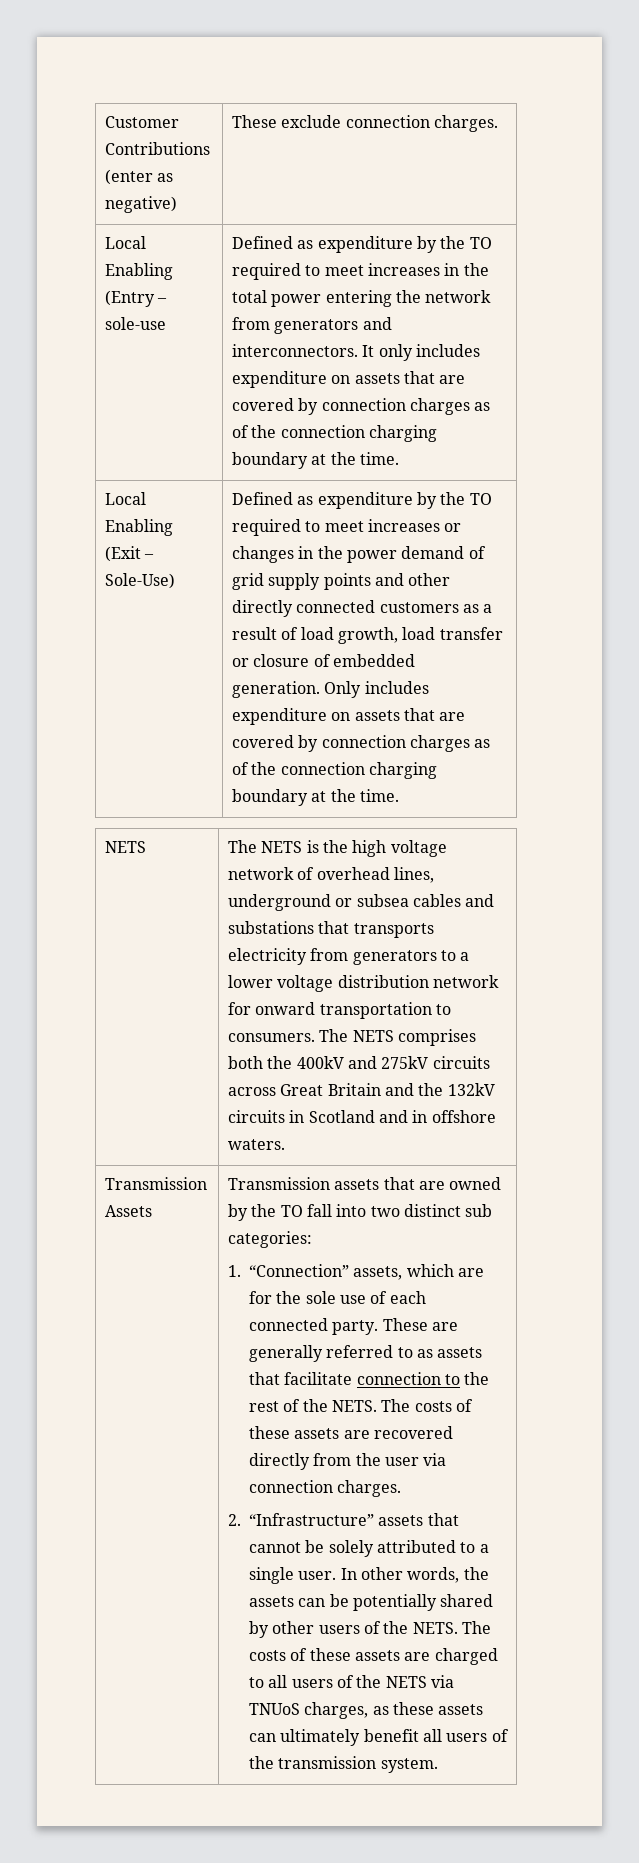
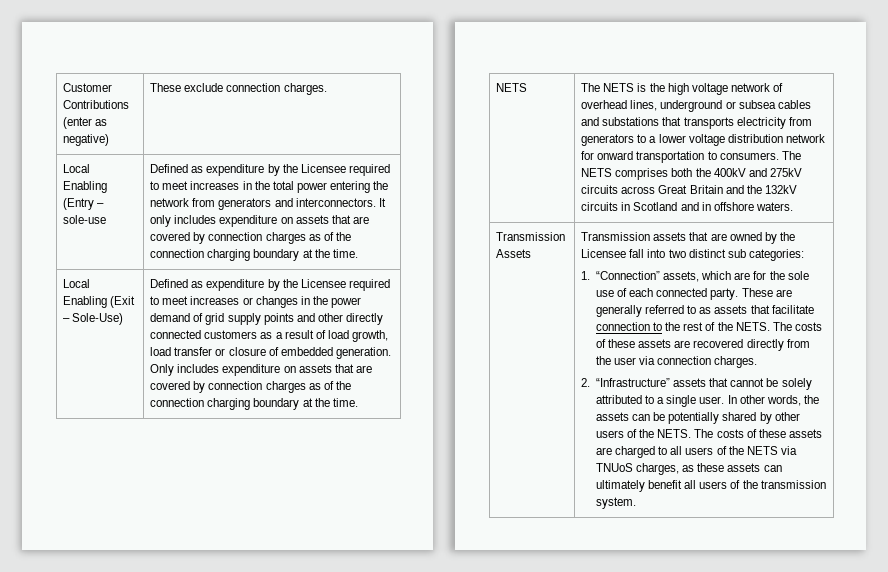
- Defined as expenditure by the TO required to meet increases in the total power entering the network from generators and interconnectors.
+ Defined as expenditure by the Licensee required to meet increases in the total power entering the network from generators and interconnectors.
- Defined as expenditure by the TO required to meet increases or changes in the power demand of grid supply points and other directly connected customers as a result of load growth, load transfer or closure of embedded generation.
+ Defined as expenditure by the Licensee required to meet increases or changes in the power demand of grid supply points and other directly connected customers as a result of load growth, load transfer or closure of embedded generation.
- Transmission assets that are owned by the TO fall into two distinct sub categories:
+ Transmission assets that are owned by the Licensee fall into two distinct sub categories:

